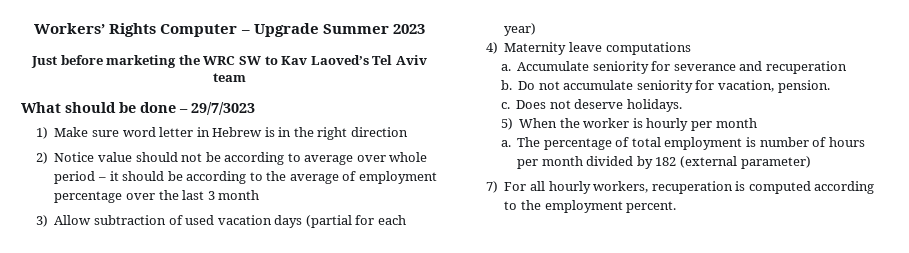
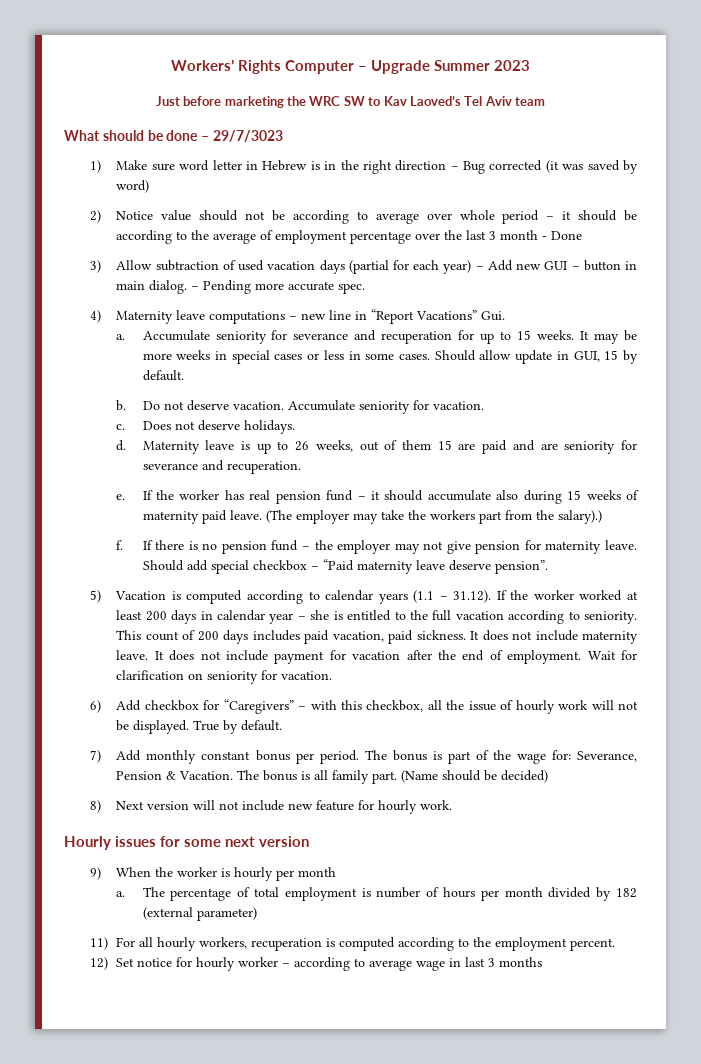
- 1) Make sure word letter in Hebrew is in the right direction
+ 1) Make sure word letter in Hebrew is in the right direction – Bug corrected (it was saved by word)
- 2) Notice value should not be according to average over whole period – it should be according to the average of employment percentage over the last 3 month
+ 2) Notice value should not be according to average over whole period – it should be according to the average of employment percentage over the last 3 month - Done
- 3) Allow subtraction of used vacation days (partial for each year)
- 4) Maternity leave computations
+ 3) Allow subtraction of used vacation days (partial for each year) – Add new GUI – button in main dialog. – Pending more accurate spec.
+ 4) Maternity leave computations – new line in “Report Vacations” Gui.
- Accumulate seniority for severance and recuperation
- b. Do not accumulate seniority for vacation, pension.
+ Accumulate seniority for severance and recuperation for up to 15 weeks. It may be more weeks in special cases or less in some cases. Should allow update in GUI, 15 by default.
+ b. Do not deserve vacation. Accumulate seniority for vacation.
- 5) When the worker is hourly per month
+ d. Maternity leave is up to 26 weeks, out of them 15 are paid and are seniority for severance and recuperation.
+ e. If the worker has real pension fund – it should accumulate also during 15 weeks of maternity paid leave. (The employer may take the workers part from the salary).)
+ f. If there is no pension fund – the employer may not give pension for maternity leave. Should add special checkbox – “Paid maternity leave deserve pension”.
+ 5) Vacation is computed according to calendar years (1.1 – 31.12). If the worker worked at least 200 days in calendar year – she is entitled to the full vacation according to seniority. This count of 200 days includes paid vacation, paid sickness. It does not include maternity leave. It does not include payment for vacation after the end of employment. Wait for clarification on seniority for vacation.
+ 6) Add checkbox for “Caregivers” – with this checkbox, all the issue of hourly work will not be displayed. True by default.
+ 7) Add monthly constant bonus per period. The bonus is part of the wage for: Severance, Pension & Vacation. The bonus is all family part. (Name should be decided)
+ 8) Next version will not include new feature for hourly work.
+ Hourly issues for some next version
+ 9) When the worker is hourly per month
- 7) For all hourly workers, recuperation is computed according to the employment percent.
+ 11) For all hourly workers, recuperation is computed according to the employment percent.
+ 12) Set notice for hourly worker – according to average wage in last 3 months

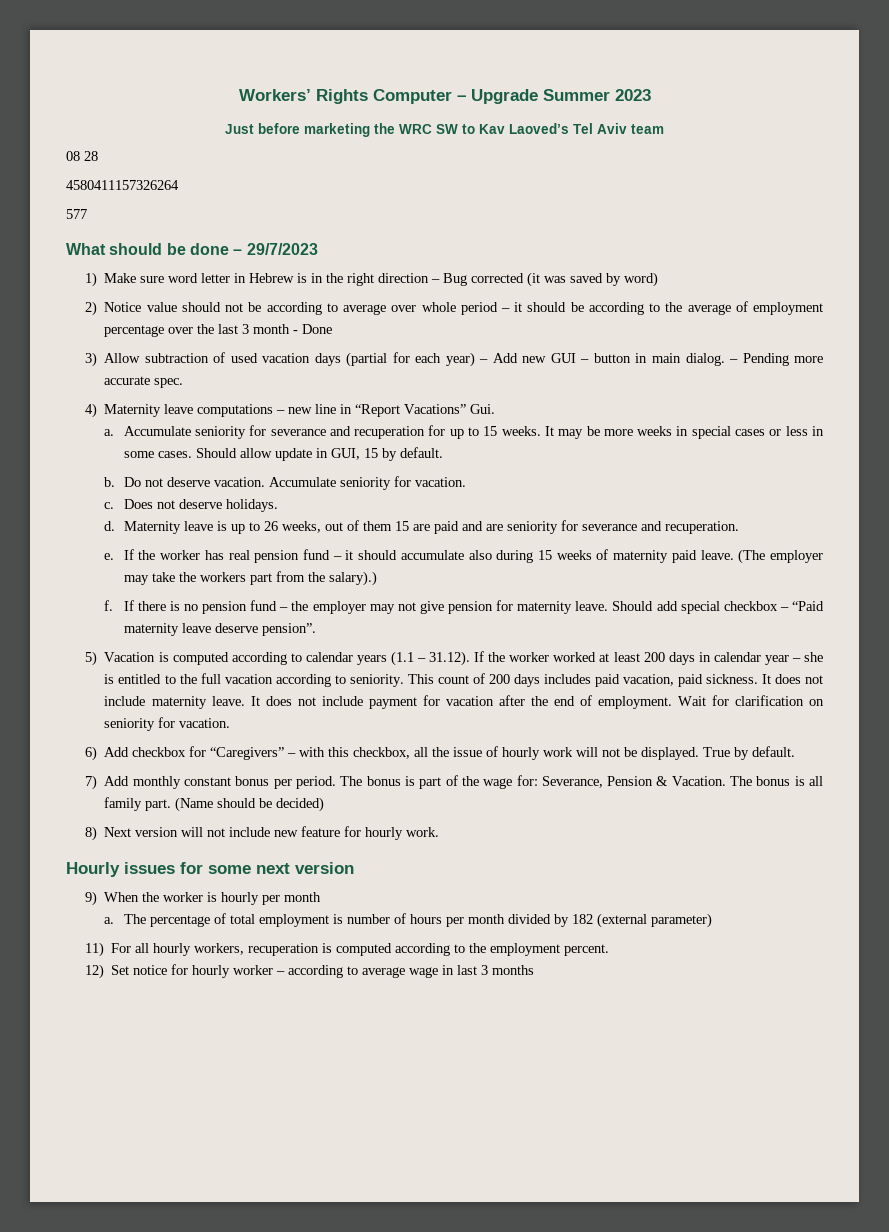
+ 08 28
+ 4580411157326264
+ 577
- What should be done – 29/7/3023
+ What should be done – 29/7/2023

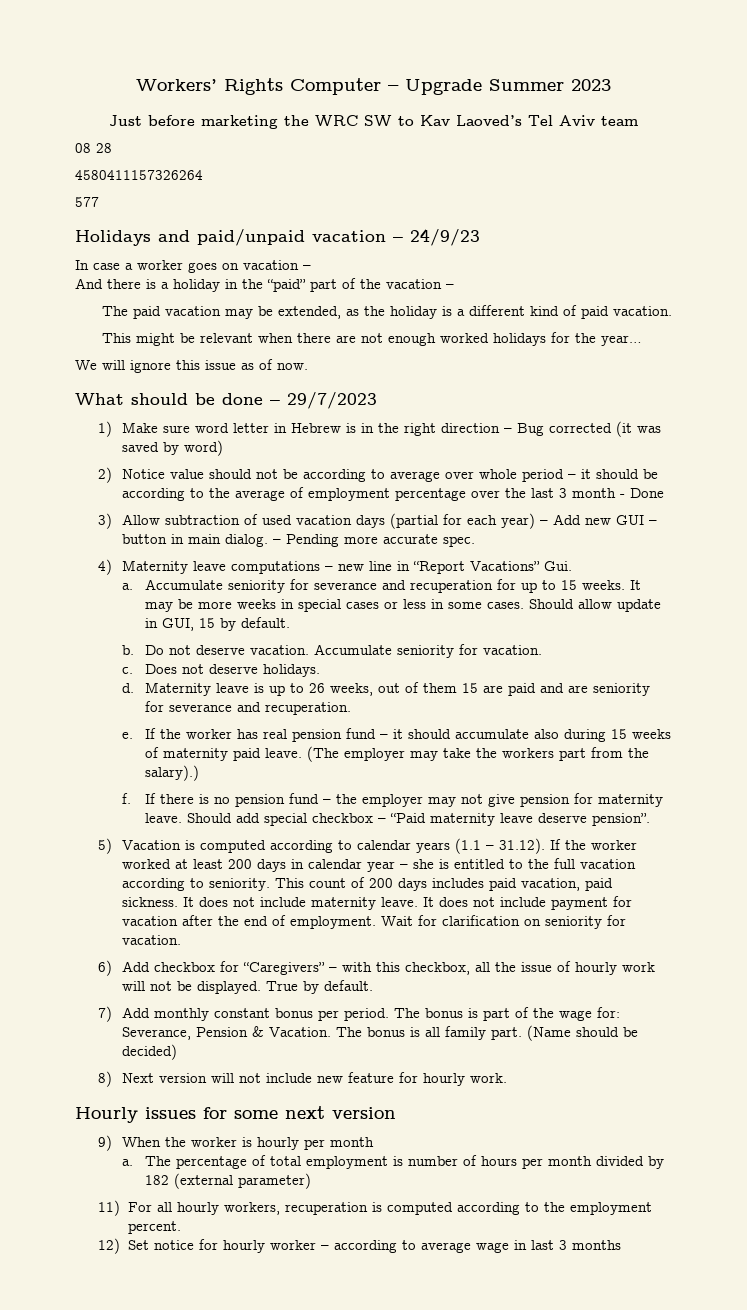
+ Holidays and paid/unpaid vacation – 24/9/23
+ In case a worker goes on vacation –
+ And there is a holiday in the “paid” part of the vacation –
+ The paid vacation may be extended, as the holiday is a different kind of paid vacation.
+ This might be relevant when there are not enough worked holidays for the year…
+ We will ignore this issue as of now.

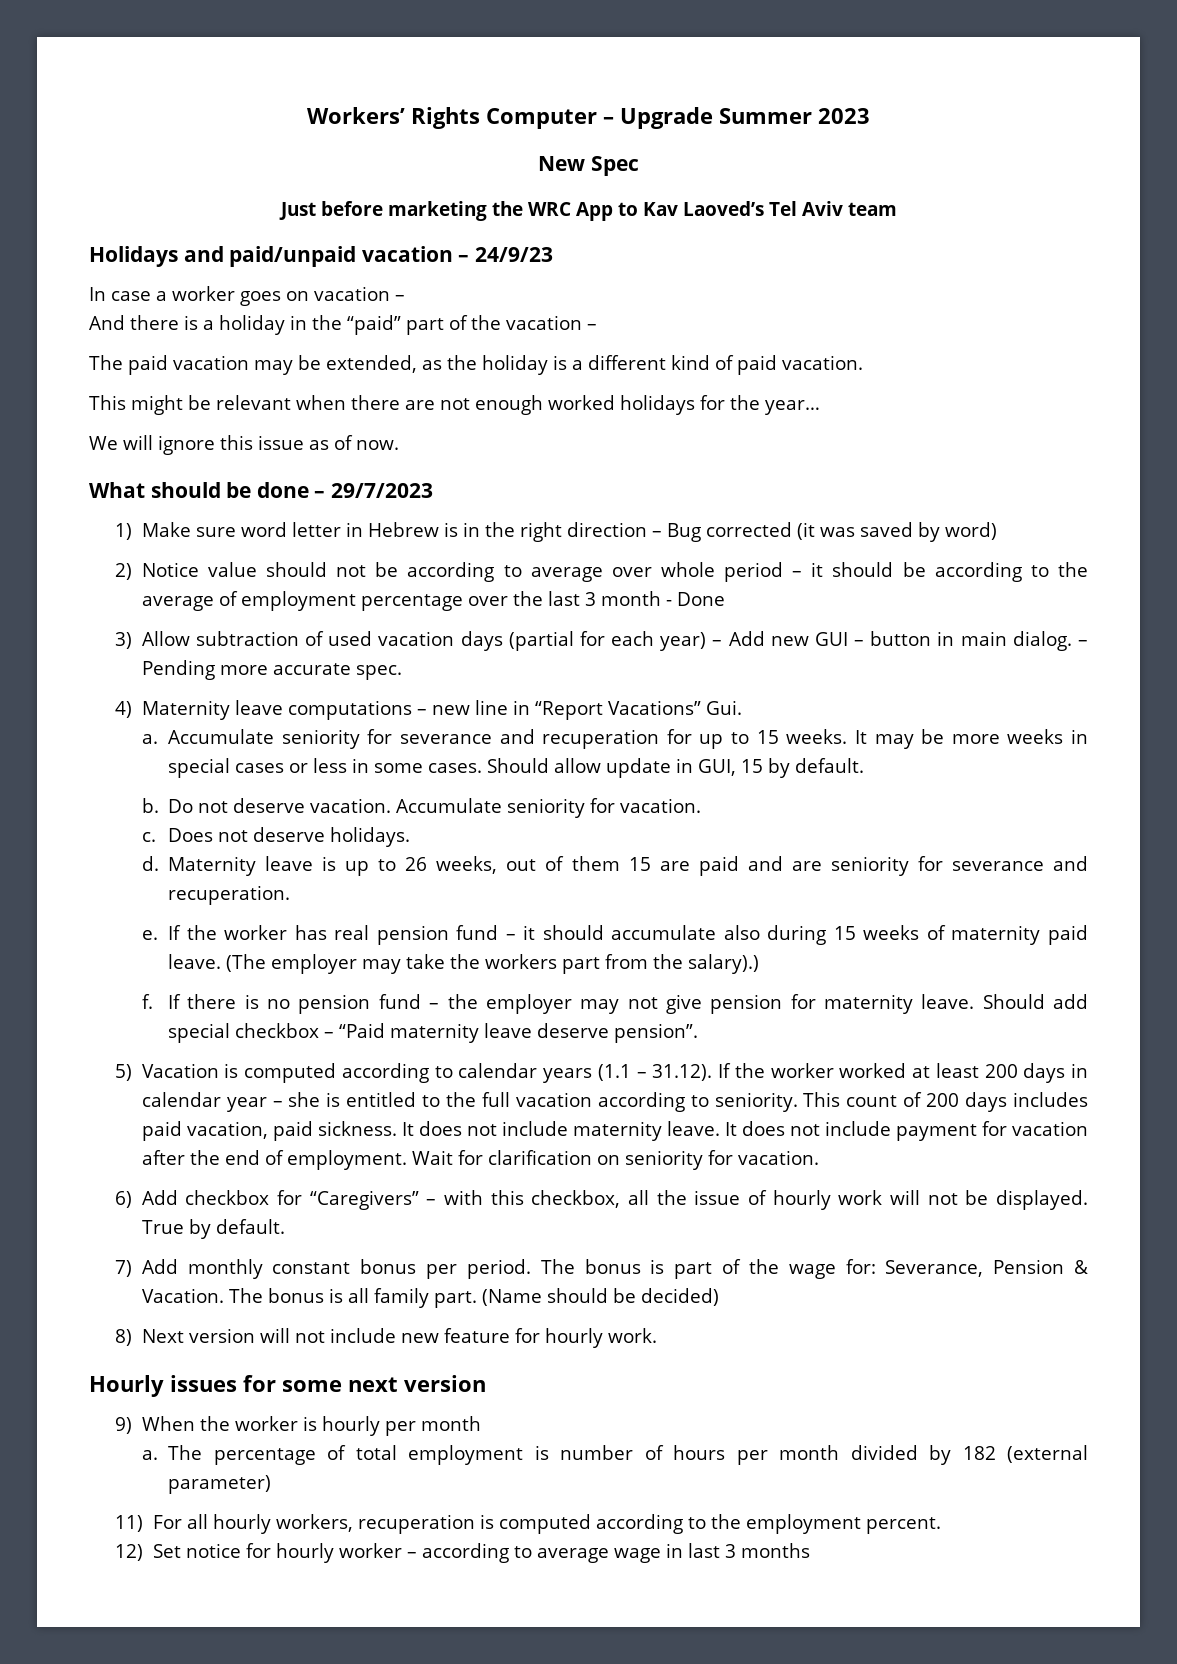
+ New Spec
- Just before marketing the WRC SW to Kav Laoved’s Tel Aviv team
+ Just before marketing the WRC App to Kav Laoved’s Tel Aviv team
- 08 28
- 4580411157326264
- 577

